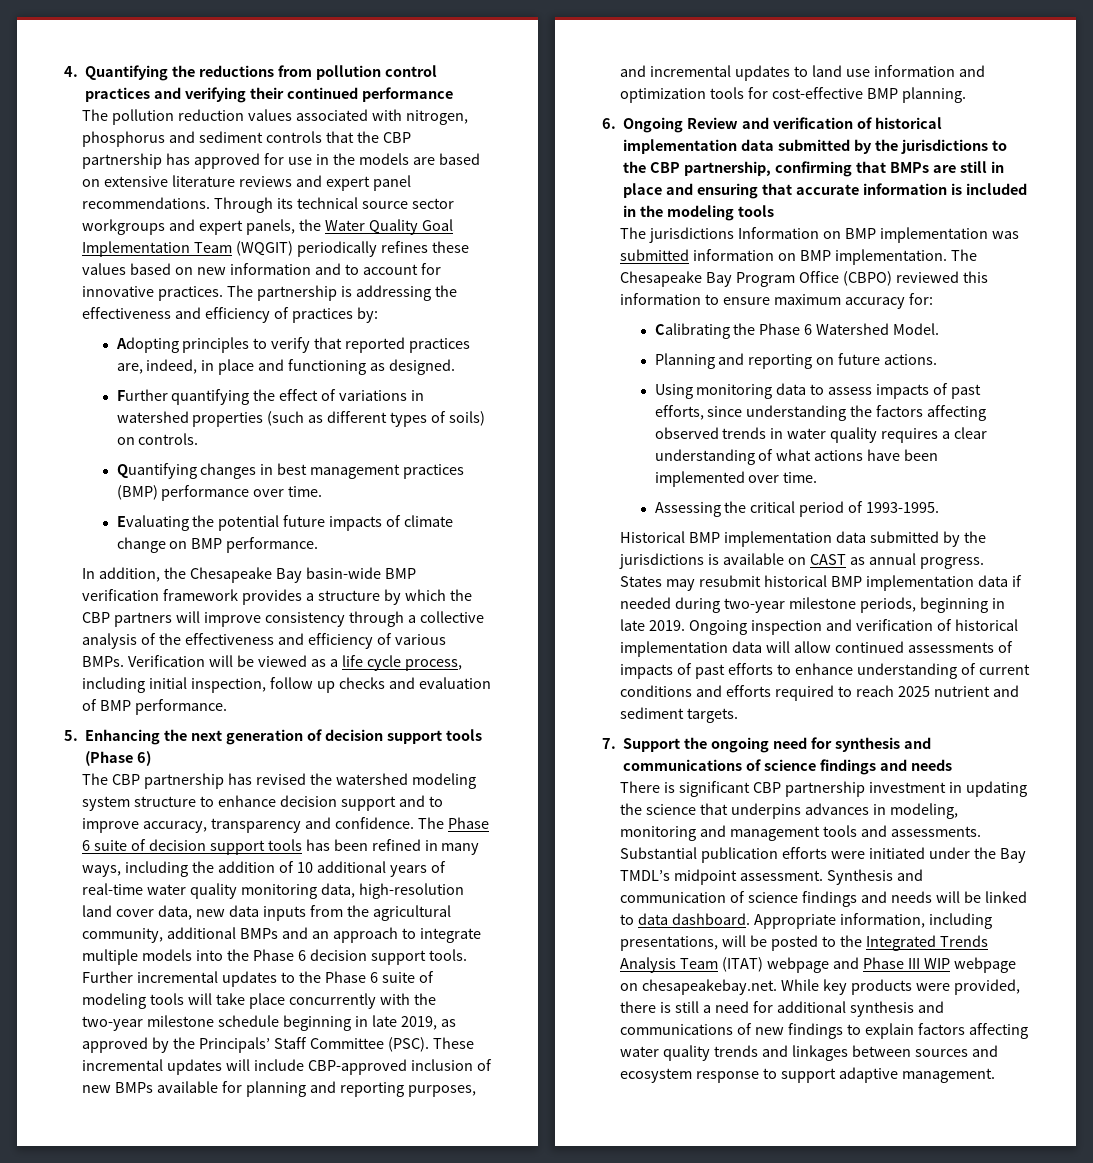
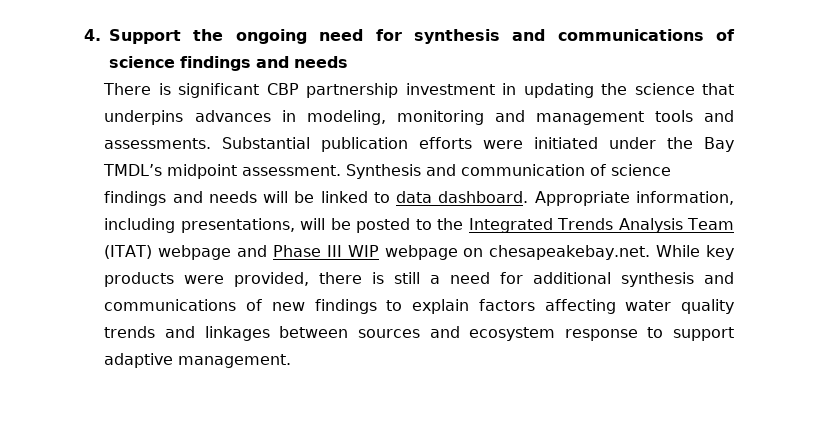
- 4. Quantifying the reductions from pollution control practices and verifying their continued performance
- The pollution reduction values associated with nitrogen, phosphorus and sediment controls that the CBP partnership has approved for use in the models are based on extensive literature reviews and expert panel recommendations. Through its technical source sector workgroups and expert panels, the Water Quality Goal Implementation Team (WQGIT) periodically refines these values based on new information and to account for innovative practices. The partnership is addressing the effectiveness and efficiency of practices by:
- Adopting principles to verify that reported practices are, indeed, in place and functioning as designed.
- Further quantifying the effect of variations in watershed properties (such as different types of soils) on controls.
- Quantifying changes in best management practices (BMP) performance over time.
- Evaluating the potential future impacts of climate change on BMP performance.
- In addition, the Chesapeake Bay basin-wide BMP verification framework provides a structure by which the CBP partners will improve consistency through a collective analysis of the effectiveness and efficiency of various BMPs. Verification will be viewed as a life cycle process, including initial inspection, follow up checks and evaluation of BMP performance.
- 5. Enhancing the next generation of decision support tools (Phase 6)
- The CBP partnership has revised the watershed modeling system structure to enhance decision support and to improve accuracy, transparency and confidence. The Phase 6 suite of decision support tools has been refined in many ways, including the addition of 10 additional years of real-time water quality monitoring data, high-resolution land cover data, new data inputs from the agricultural community, additional BMPs and an approach to integrate multiple models into the Phase 6 decision support tools. Further incremental updates to the Phase 6 suite of modeling tools will take place concurrently with the two-year milestone schedule beginning in late 2019, as approved by the Principals’ Staff Committee (PSC). These incremental updates will include CBP-approved inclusion of new BMPs available for planning and reporting purposes, and incremental updates to land use information and optimization tools for cost-effective BMP planning.
- 6. Ongoing Review and verification of historical implementation data submitted by the jurisdictions to the CBP partnership, confirming that BMPs are still in place and ensuring that accurate information is included in the modeling tools
- The jurisdictions Information on BMP implementation was submitted information on BMP implementation. The Chesapeake Bay Program Office (CBPO) reviewed this information to ensure maximum accuracy for:
- Calibrating the Phase 6 Watershed Model.
- Planning and reporting on future actions.
- Using monitoring data to assess impacts of past efforts, since understanding the factors affecting observed trends in water quality requires a clear understanding of what actions have been implemented over time.
- Assessing the critical period of 1993-1995.
- Historical BMP implementation data submitted by the jurisdictions is available on CAST as annual progress. States may resubmit historical BMP implementation data if needed during two-year milestone periods, beginning in late 2019. Ongoing inspection and verification of historical implementation data will allow continued assessments of impacts of past efforts to enhance understanding of current conditions and efforts required to reach 2025 nutrient and sediment targets.
- 7. Support the ongoing need for synthesis and communications of science findings and needs
+ 4. Support the ongoing need for synthesis and communications of science findings and needs

